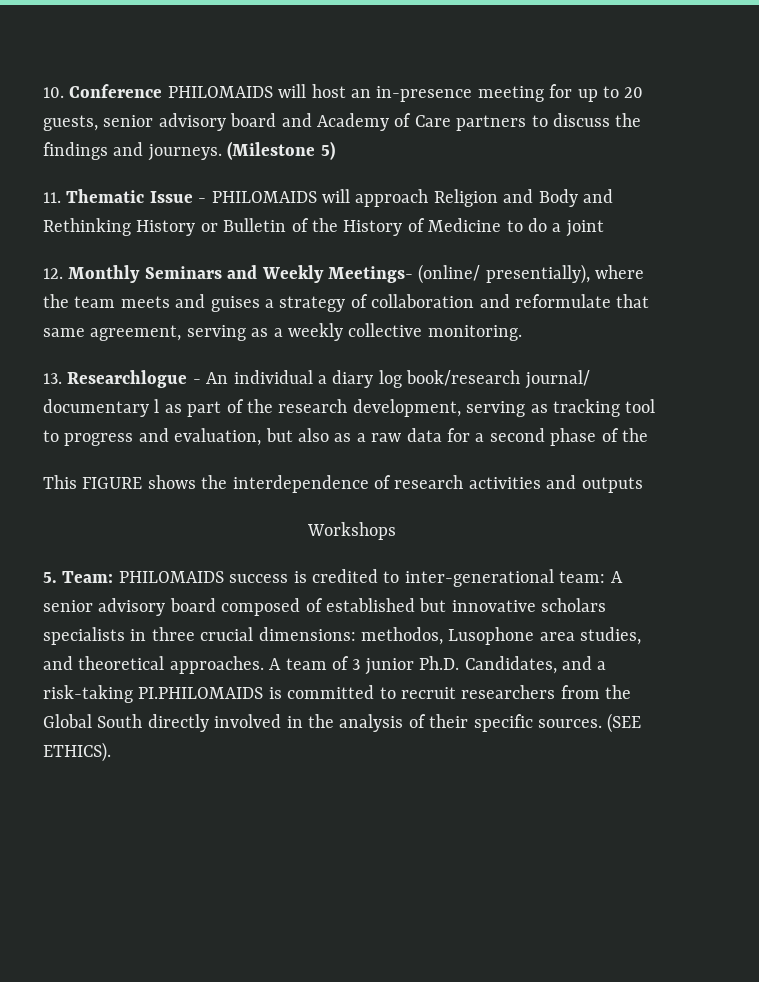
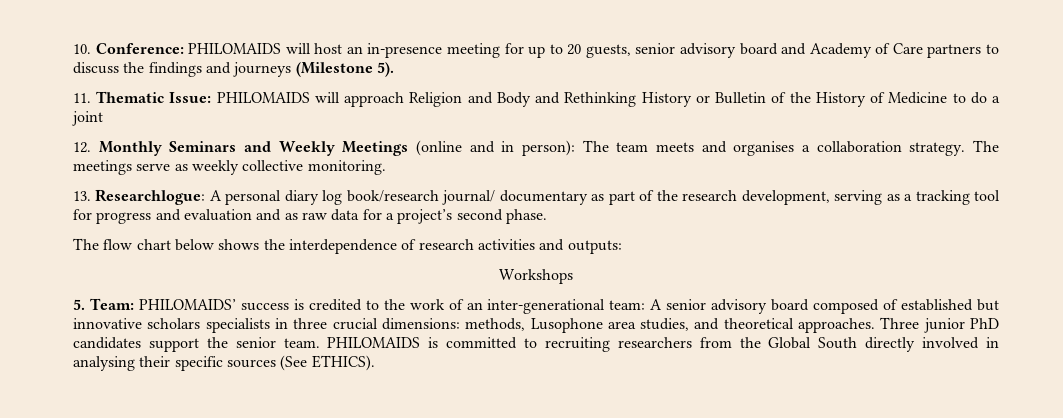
- 10. Conference PHILOMAIDS will host an in-presence meeting for up to 20 guests, senior advisory board and Academy of Care partners to discuss the findings and journeys. (Milestone 5)
+ 10. Conference: PHILOMAIDS will host an in-presence meeting for up to 20 guests, senior advisory board and Academy of Care partners to discuss the findings and journeys (Milestone 5).
- 11. Thematic Issue - PHILOMAIDS will approach Religion and Body and Rethinking History or Bulletin of the History of Medicine to do a joint
+ 11. Thematic Issue: PHILOMAIDS will approach Religion and Body and Rethinking History or Bulletin of the History of Medicine to do a joint
- 12. Monthly Seminars and Weekly Meetings- (online/ presentially), where the team meets and guises a strategy of collaboration and reformulate that same agreement, serving as a weekly collective monitoring.
+ 12. Monthly Seminars and Weekly Meetings (online and in person): The team meets and organises a collaboration strategy. The meetings serve as weekly collective monitoring.
- 13. Researchlogue - An individual a diary log book/research journal/ documentary l as part of the research development, serving as tracking tool to progress and evaluation, but also as a raw data for a second phase of the
- This FIGURE shows the interdependence of research activities and outputs
+ 13. Researchlogue: A personal diary log book/research journal/ documentary as part of the research development, serving as a tracking tool for progress and evaluation and as raw data for a project’s second phase.
+ The flow chart below shows the interdependence of research activities and outputs:
- 5. Team: PHILOMAIDS success is credited to inter-generational team: A senior advisory board composed of established but innovative scholars specialists in three crucial dimensions: methodos, Lusophone area studies, and theoretical approaches.
+ 5. Team: PHILOMAIDS’ success is credited to the work of an inter-generational team: A senior advisory board composed of established but innovative scholars specialists in three crucial dimensions: methods, Lusophone area studies, and theoretical approaches.
- A team of 3 junior Ph.D. Candidates, and a risk-taking PI.PHILOMAIDS is committed to recruit researchers from the Global South directly involved in the analysis of their specific sources. (SEE ETHICS).
+ Three junior PhD candidates support the senior team. PHILOMAIDS is committed to recruiting researchers from the Global South directly involved in analysing their specific sources (See ETHICS).

